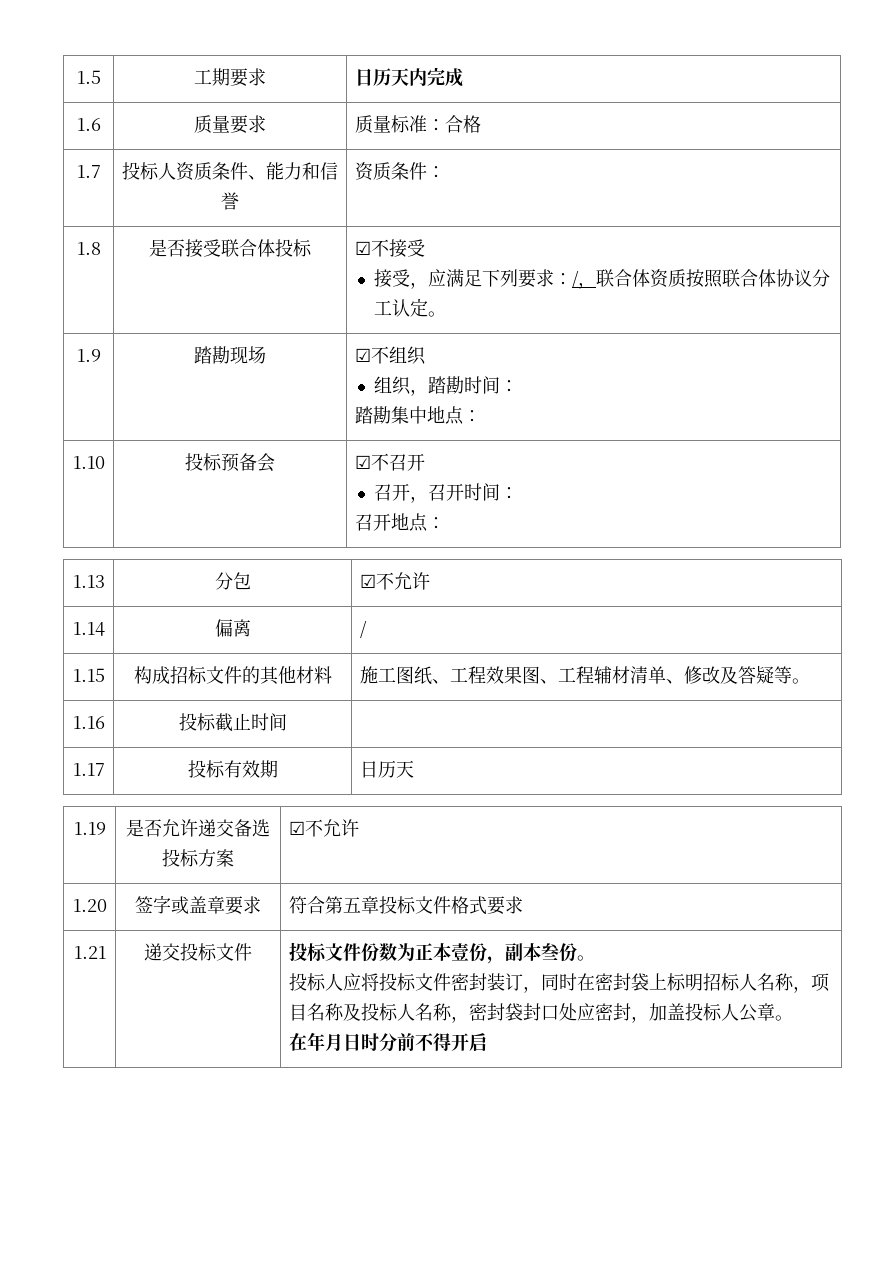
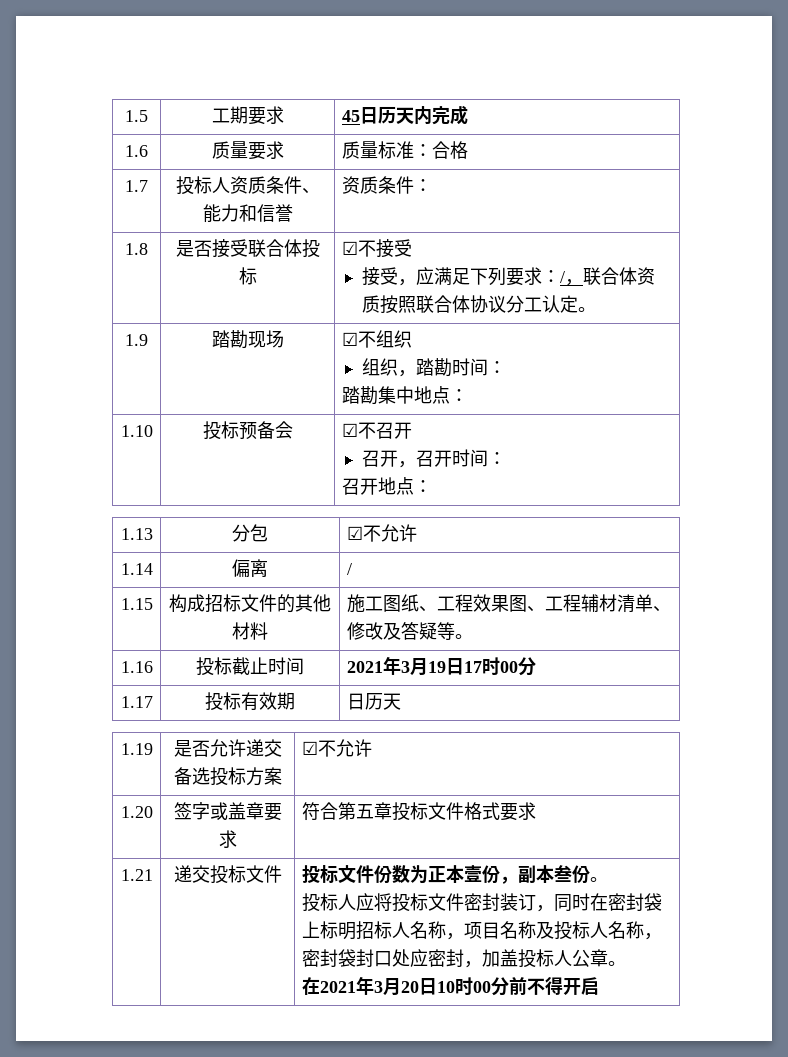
- 1.5 | 工期要求 | 日历天内完成
+ 1.5 | 工期要求 | 45日历天内完成
- 1.16 | 投标截止时间 |
+ 1.16 | 投标截止时间 | 2021年3月19日17时00分
- 在年月日时分前不得开启
+ 在2021年3月20日10时00分前不得开启

